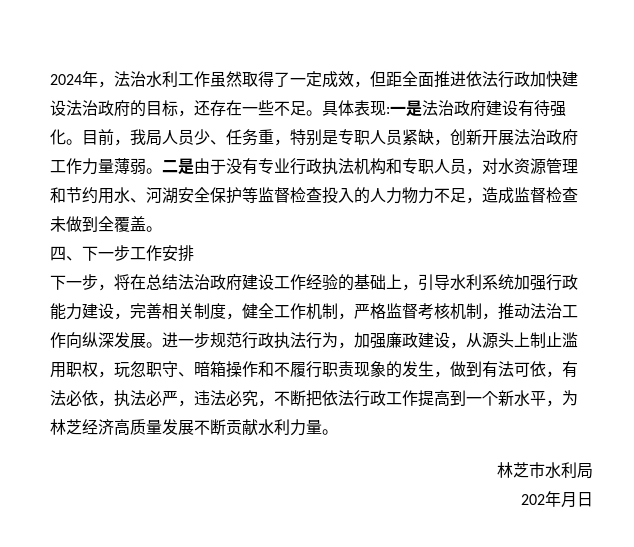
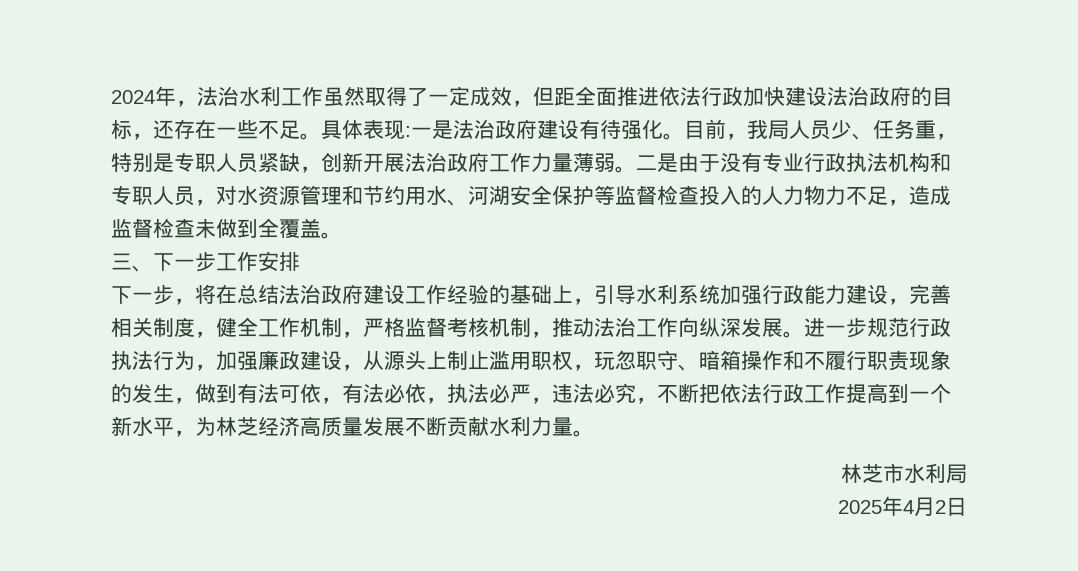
- 四、下一步工作安排
+ 三、下一步工作安排
- 202年月日
+ 2025年4月2日

